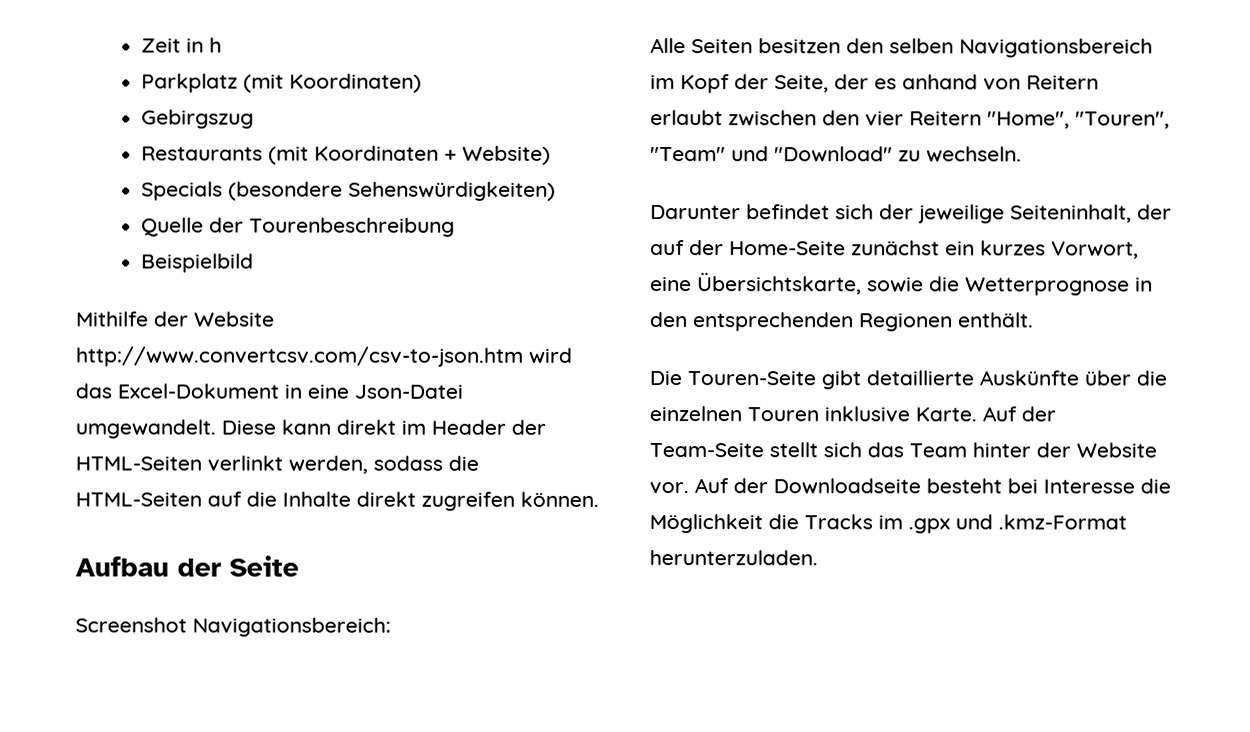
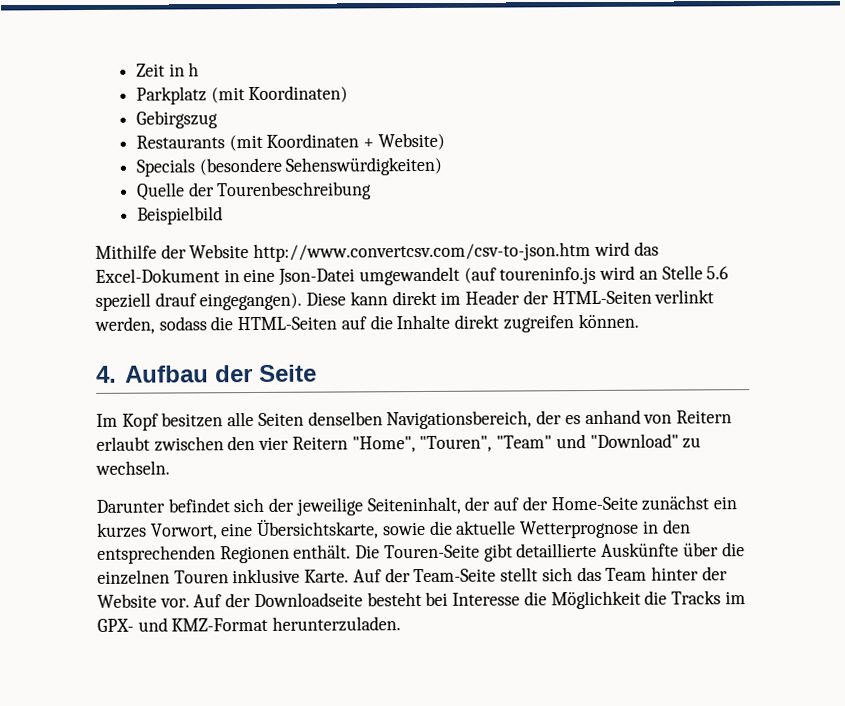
- Mithilfe der Website http://www.convertcsv.com/csv-to-json.htm wird das Excel-Dokument in eine Json-Datei umgewandelt.
+ Mithilfe der Website http://www.convertcsv.com/csv-to-json.htm wird das Excel-Dokument in eine Json-Datei umgewandelt (auf toureninfo.js wird an Stelle 5.6 speziell drauf eingegangen).
- Aufbau der Seite
+ 4. Aufbau der Seite
- Screenshot Navigationsbereich:
- Alle Seiten besitzen den selben Navigationsbereich im Kopf der Seite, der es anhand von Reitern erlaubt zwischen den vier Reitern "Home", "Touren", "Team" und "Download" zu wechseln.
+ Im Kopf besitzen alle Seiten denselben Navigationsbereich, der es anhand von Reitern erlaubt zwischen den vier Reitern "Home", "Touren", "Team" und "Download" zu wechseln.
- Darunter befindet sich der jeweilige Seiteninhalt, der auf der Home-Seite zunächst ein kurzes Vorwort, eine Übersichtskarte, sowie die Wetterprognose in den entsprechenden Regionen enthält.
- Die Touren-Seite gibt detaillierte Auskünfte über die einzelnen Touren inklusive Karte.
+ Darunter befindet sich der jeweilige Seiteninhalt, der auf der Home-Seite zunächst ein kurzes Vorwort, eine Übersichtskarte, sowie die aktuelle Wetterprognose in den entsprechenden Regionen enthält. Die Touren-Seite gibt detaillierte Auskünfte über die einzelnen Touren inklusive Karte.
- Auf der Downloadseite besteht bei Interesse die Möglichkeit die Tracks im .gpx und .kmz-Format herunterzuladen.
+ Auf der Downloadseite besteht bei Interesse die Möglichkeit die Tracks im GPX- und KMZ-Format herunterzuladen.

